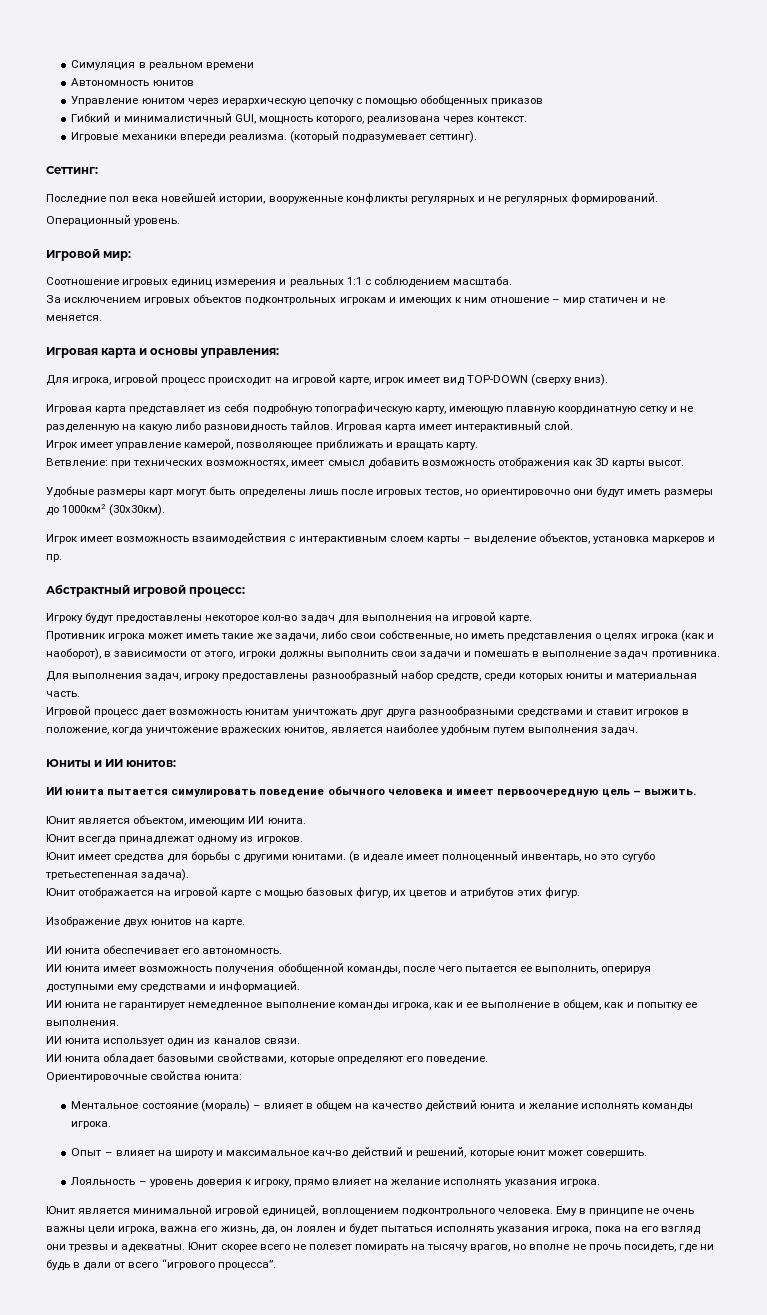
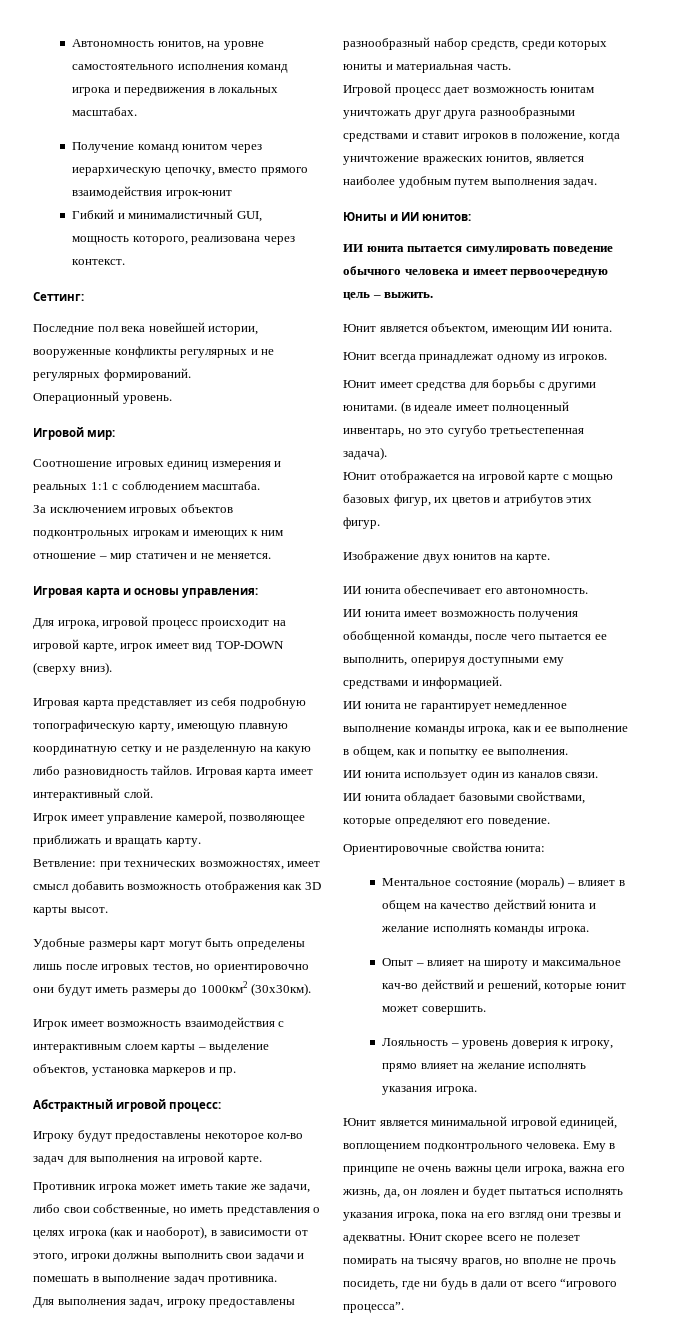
- Симуляция в реальном времени
- Автономность юнитов
- Управление юнитом через иерархическую цепочку с помощью обобщенных приказов
+ Автономность юнитов, на уровне самостоятельного исполнения команд игрока и передвижения в локальных масштабах.
+ Получение команд юнитом через иерархическую цепочку, вместо прямого взаимодействия игрок-юнит
- Игровые механики впереди реализма. (который подразумевает сеттинг).

